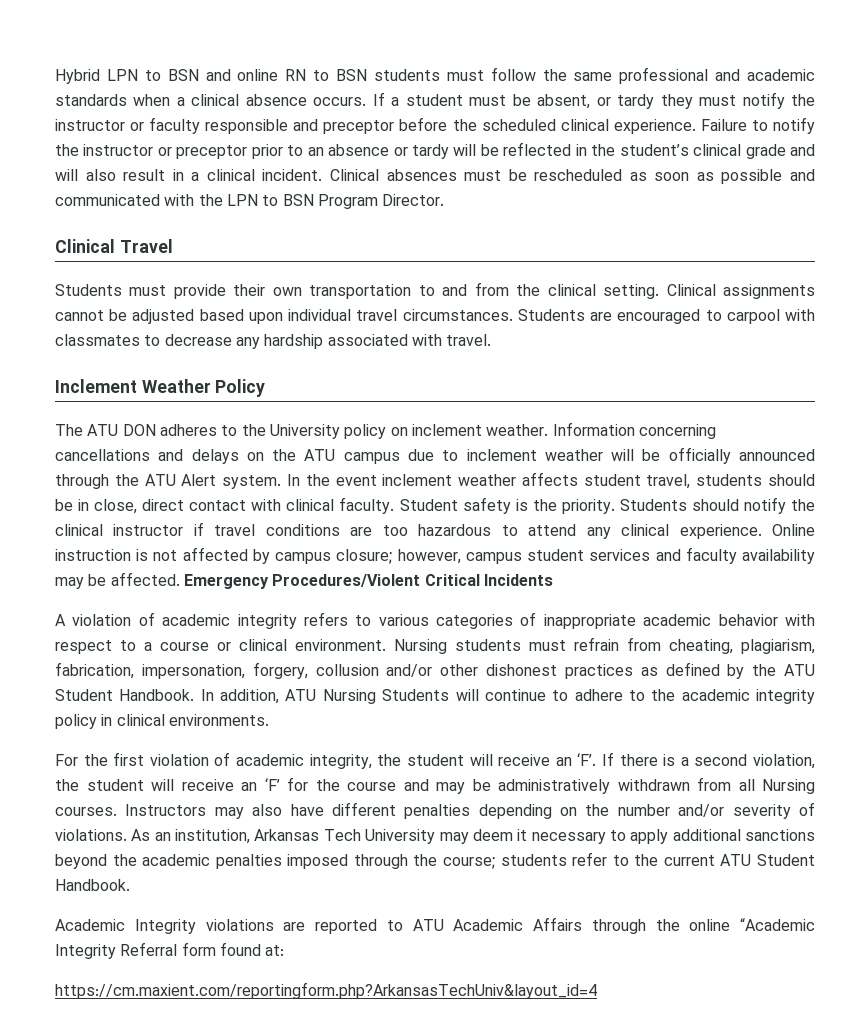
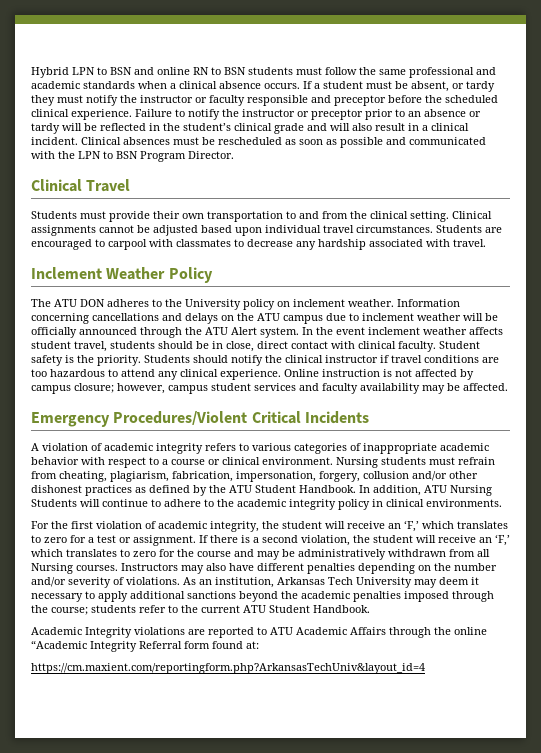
- Online instruction is not affected by campus closure; however, campus student services and faculty availability may be affected. Emergency Procedures/Violent Critical Incidents
+ Online instruction is not affected by campus closure; however, campus student services and faculty availability may be affected.
+ Emergency Procedures/Violent Critical Incidents
- For the first violation of academic integrity, the student will receive an ‘F’. If there is a second violation, the student will receive an ‘F’ for the course and may be administratively withdrawn from all Nursing courses.
+ For the first violation of academic integrity, the student will receive an ‘F,’ which translates to zero for a test or assignment. If there is a second violation, the student will receive an ‘F,’ which translates to zero for the course and may be administratively withdrawn from all Nursing courses.

